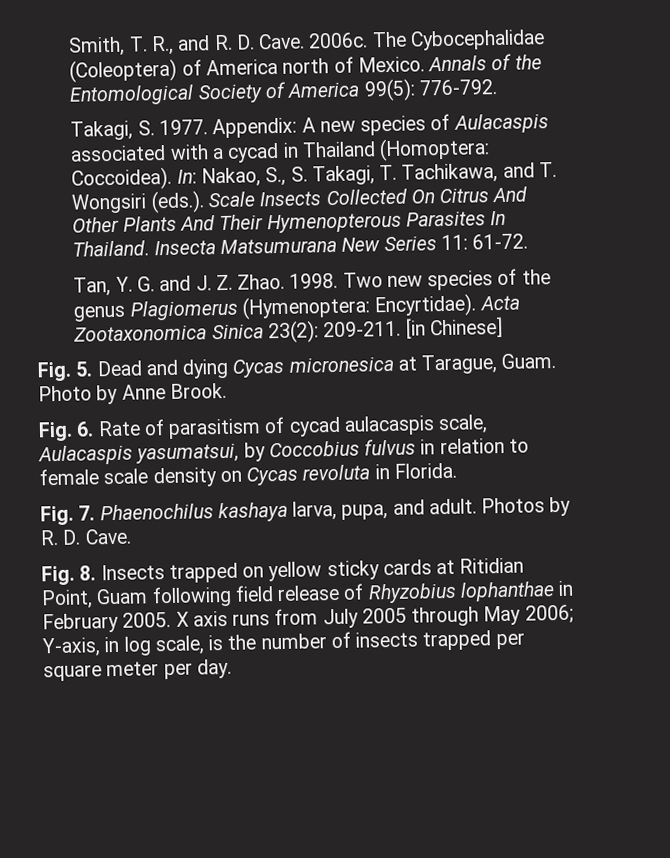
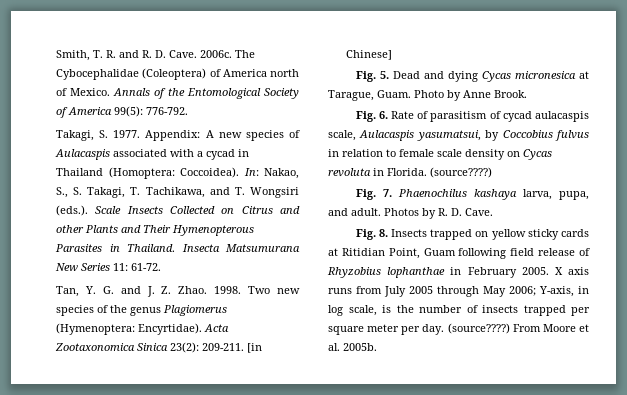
- Smith, T. R., and R. D. Cave.
+ Smith, T. R. and R. D. Cave.
- In: Nakao, S., S. Takagi, T. Tachikawa, and T. Wongsiri (eds.). Scale Insects Collected On Citrus And Other Plants And Their Hymenopterous Parasites In Thailand.
+ In: Nakao, S., S. Takagi, T. Tachikawa, and T. Wongsiri (eds.). Scale Insects Collected on Citrus and other Plants and Their Hymenopterous Parasites in Thailand.
- Fig. 6. Rate of parasitism of cycad aulacaspis scale, Aulacaspis yasumatsui, by Coccobius fulvus in relation to female scale density on Cycas revoluta in Florida.
+ Fig. 6. Rate of parasitism of cycad aulacaspis scale, Aulacaspis yasumatsui, by Coccobius fulvus in relation to female scale density on Cycas revoluta in Florida. (source????)
+ (source????) From Moore et al. 2005b.

